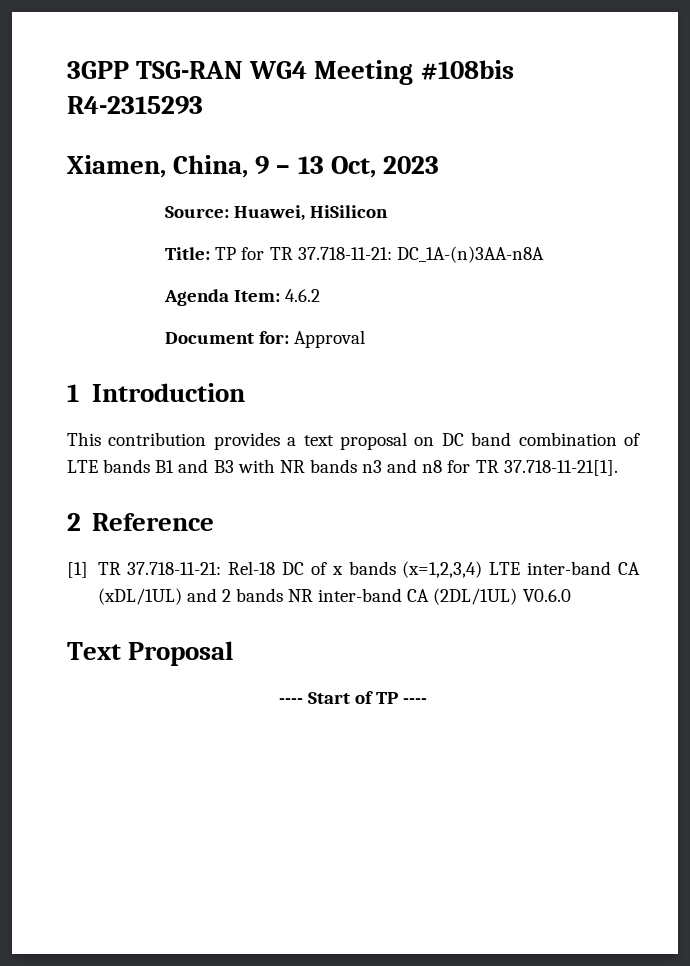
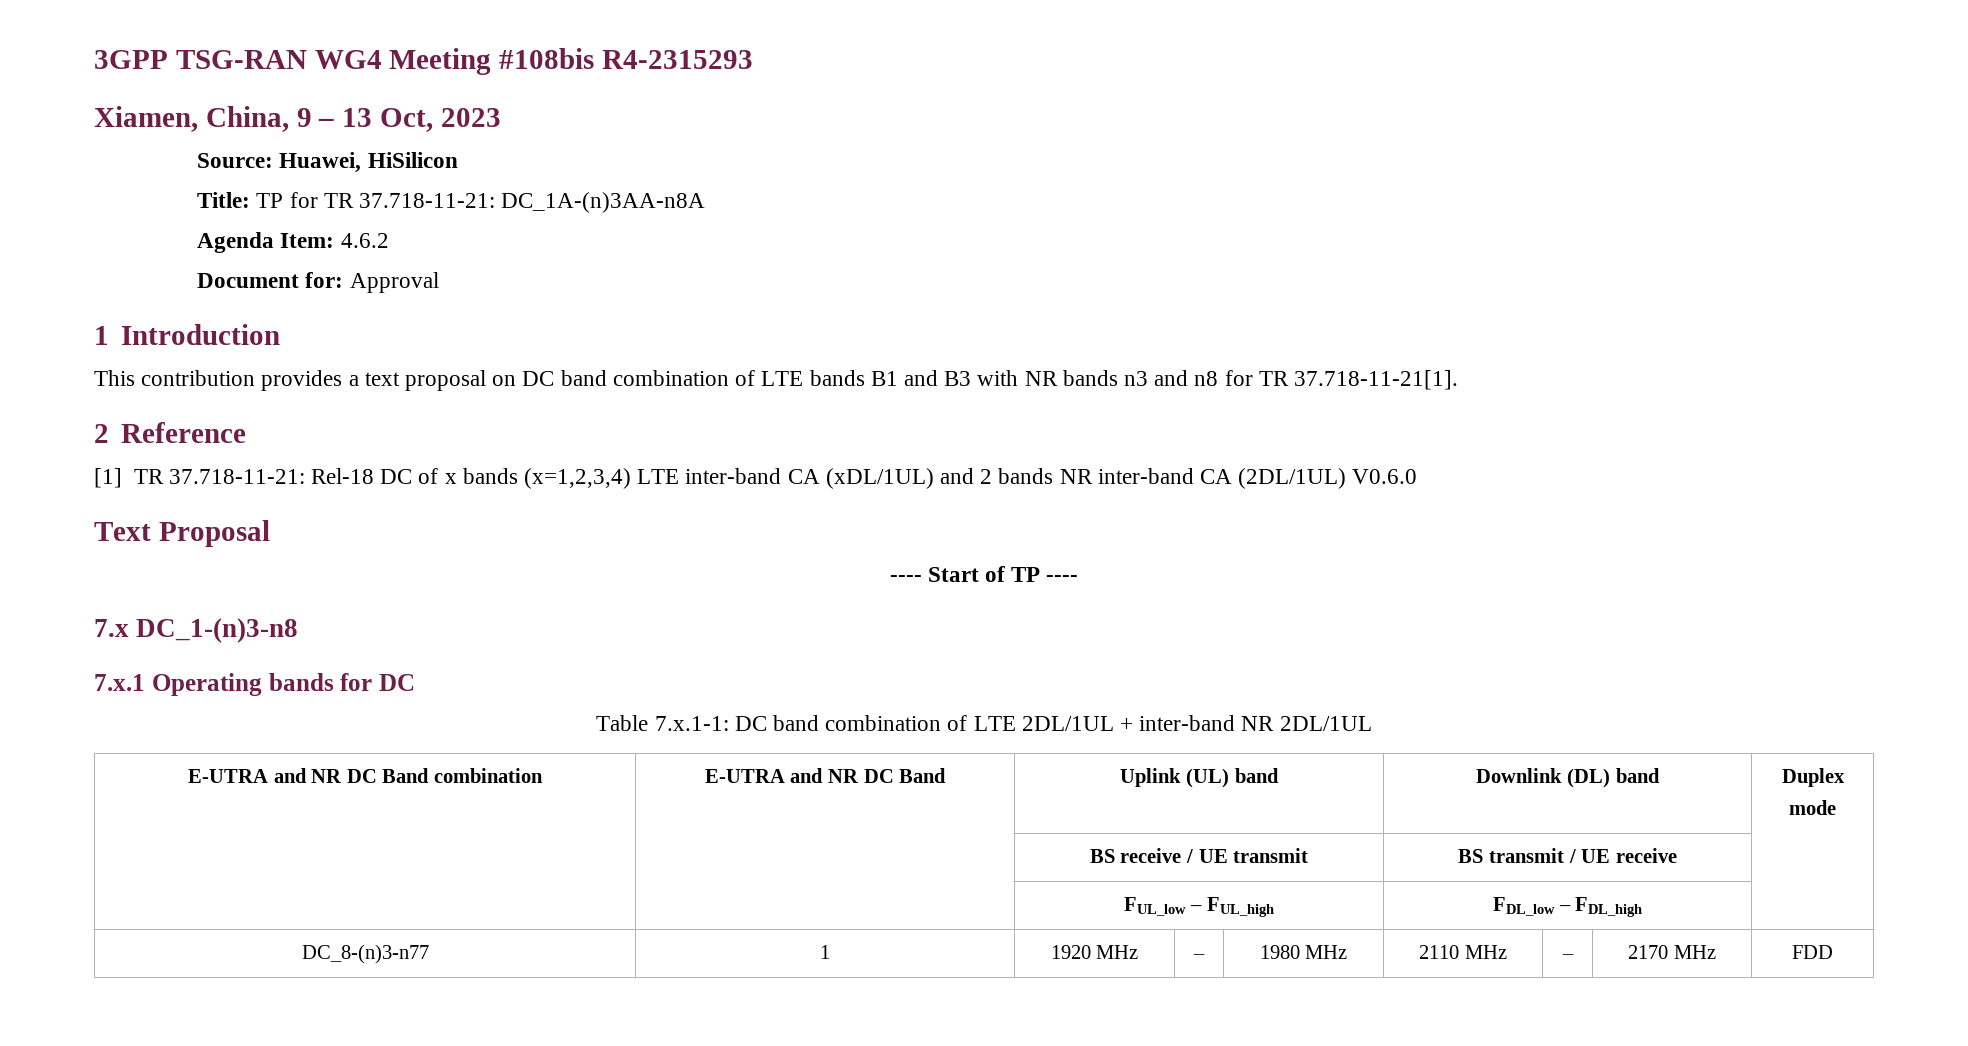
+ 7.x DC_1-(n)3-n8
+ 7.x.1 Operating bands for DC
+ Table 7.x.1-1: DC band combination of LTE 2DL/1UL + inter-band NR 2DL/1UL
+ E-UTRA and NR DC Band combination | E-UTRA and NR DC Band | Uplink (UL) band | Downlink (DL) band | Duplex
+ mode
+ | | BS receive / UE transmit | BS transmit / UE receive |
+ | | FUL_low – FUL_high | FDL_low – FDL_high |
+ DC_8-(n)3-n77 | 1 | 1920 MHz | – | 1980 MHz | 2110 MHz | – | 2170 MHz | FDD

